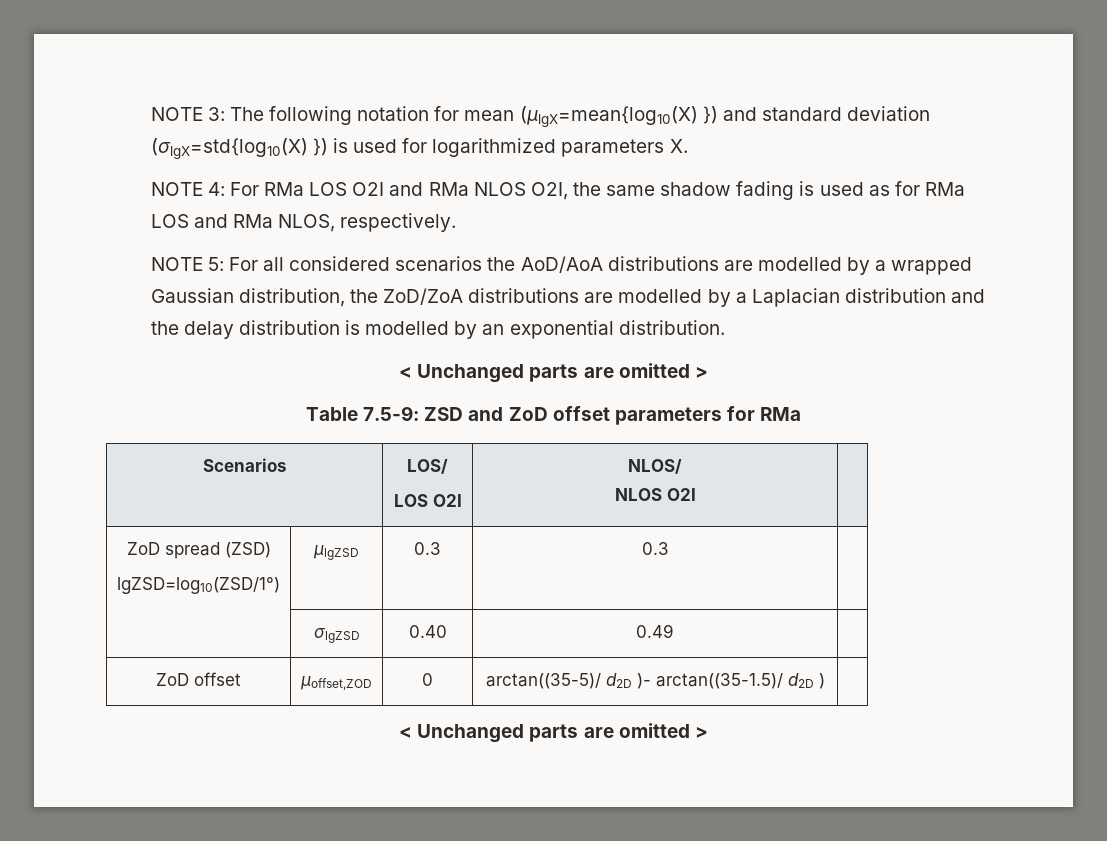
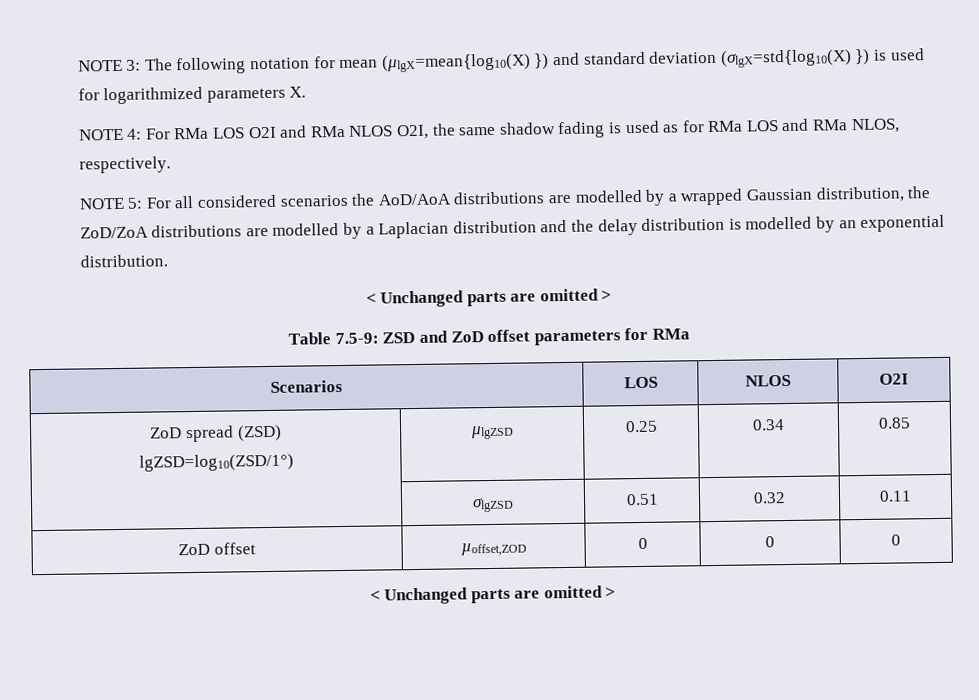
- Scenarios | LOS/
- LOS O2I | NLOS/
- NLOS O2I |
+ Scenarios | LOS | NLOS | O2I
  ZoD spread (ZSD)
- lgZSD=log10(ZSD/1°) | μlgZSD | 0.3 | 0.3 |
- | σlgZSD | 0.40 | 0.49 |
- ZoD offset | µoffset,ZOD | 0 | arctan((35-5)/ d2D )- arctan((35-1.5)/ d2D ) |
+ lgZSD=log10(ZSD/1°) | μlgZSD | 0.25 | 0.34 | 0.85
+ | σlgZSD | 0.51 | 0.32 | 0.11
+ ZoD offset | µoffset,ZOD | 0 | 0 | 0

